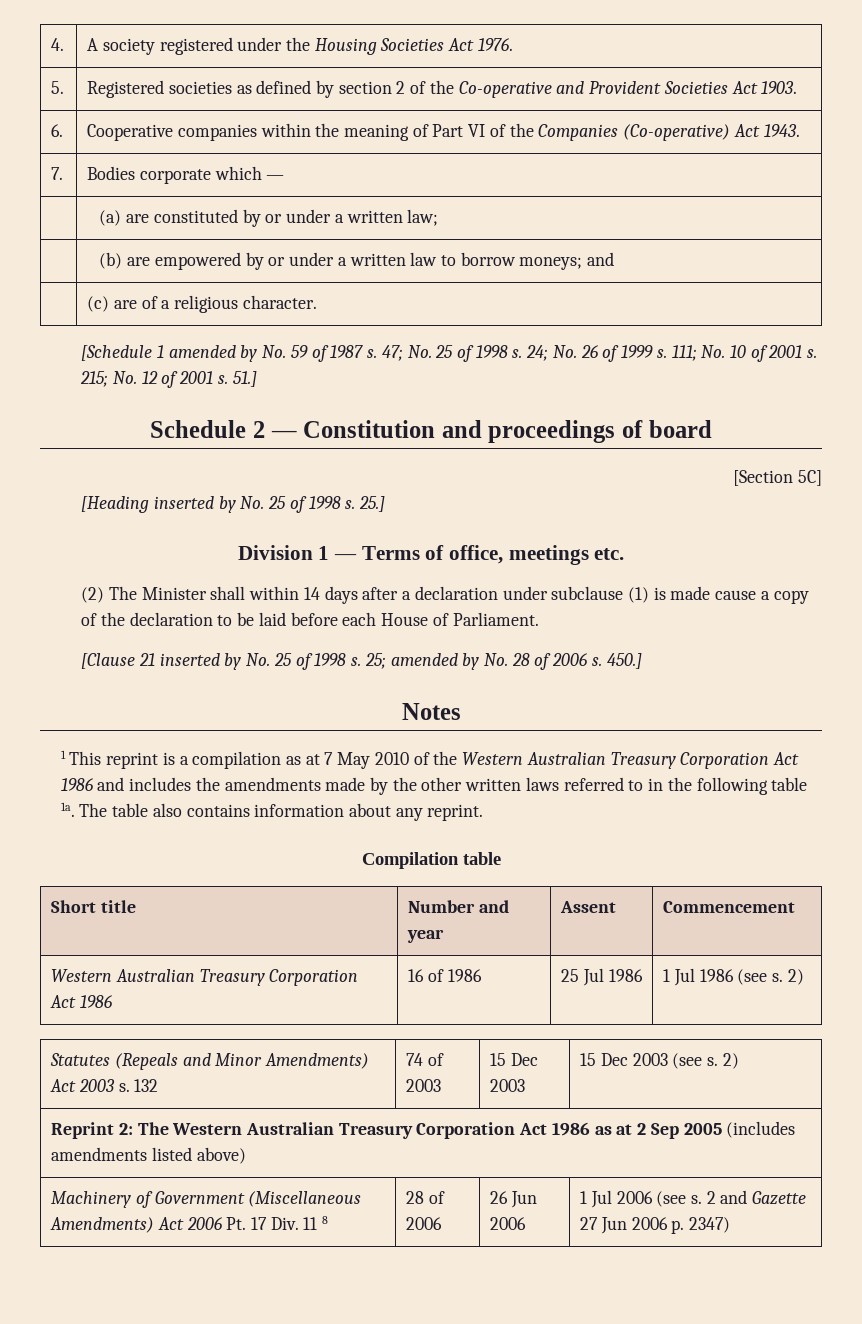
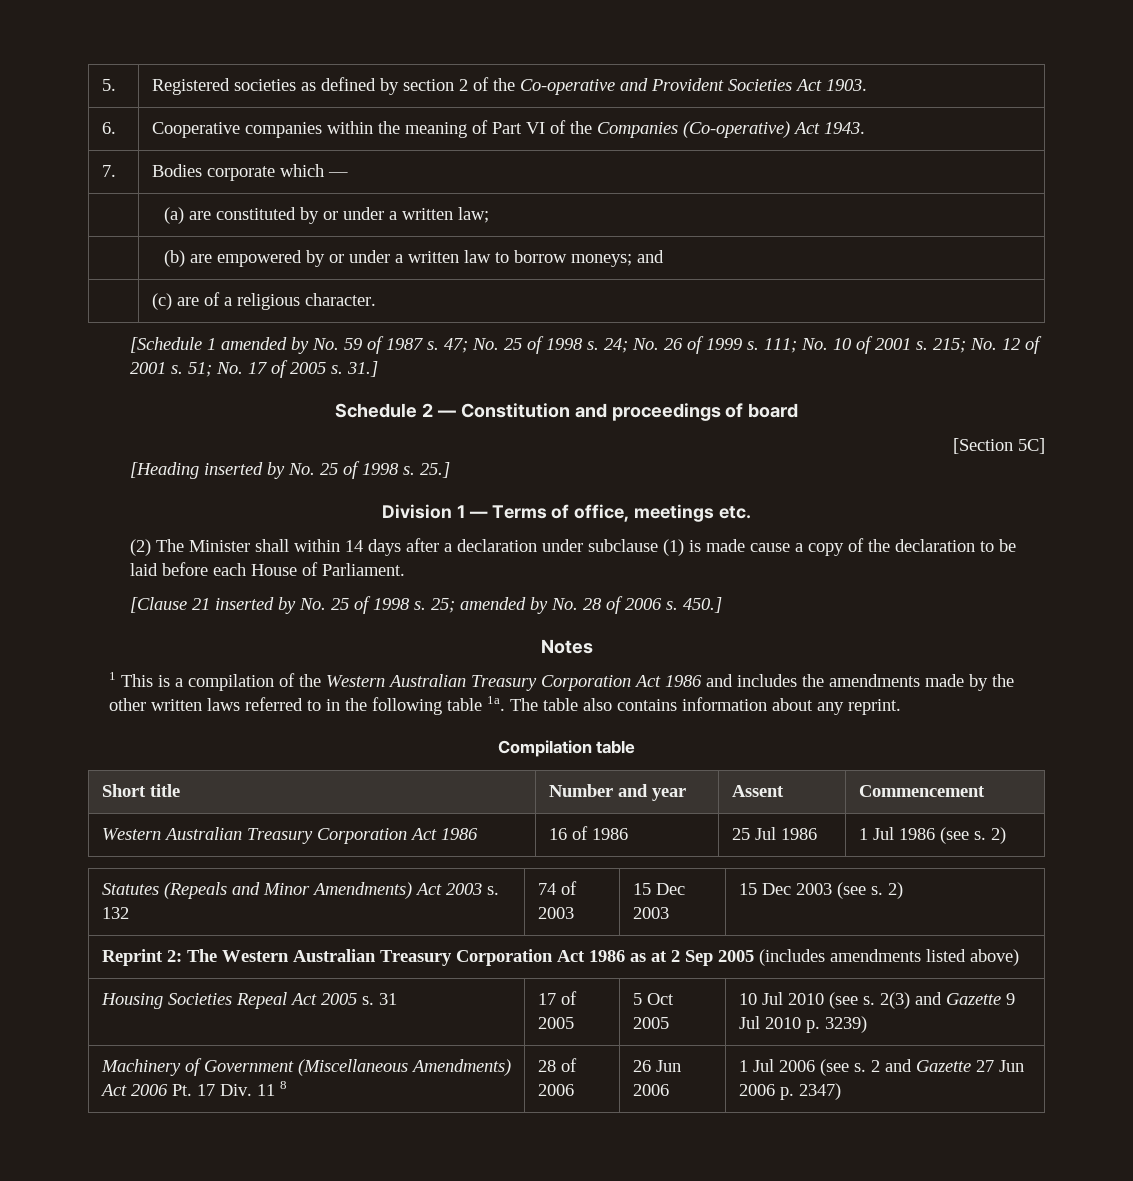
- 4. | A society registered under the Housing Societies Act 1976.
- 51.]
+ 51; No. 17 of 2005 s. 31.]
- 1 This reprint is a compilation as at 7 May 2010 of the Western Australian Treasury Corporation Act 1986 and includes the amendments made by the other written laws referred to in the following table 1a.
+ 1 This is a compilation of the Western Australian Treasury Corporation Act 1986 and includes the amendments made by the other written laws referred to in the following table 1a.
+ Housing Societies Repeal Act 2005 s. 31 | 17 of 2005 | 5 Oct 2005 | 10 Jul 2010 (see s. 2(3) and Gazette 9 Jul 2010 p. 3239)

